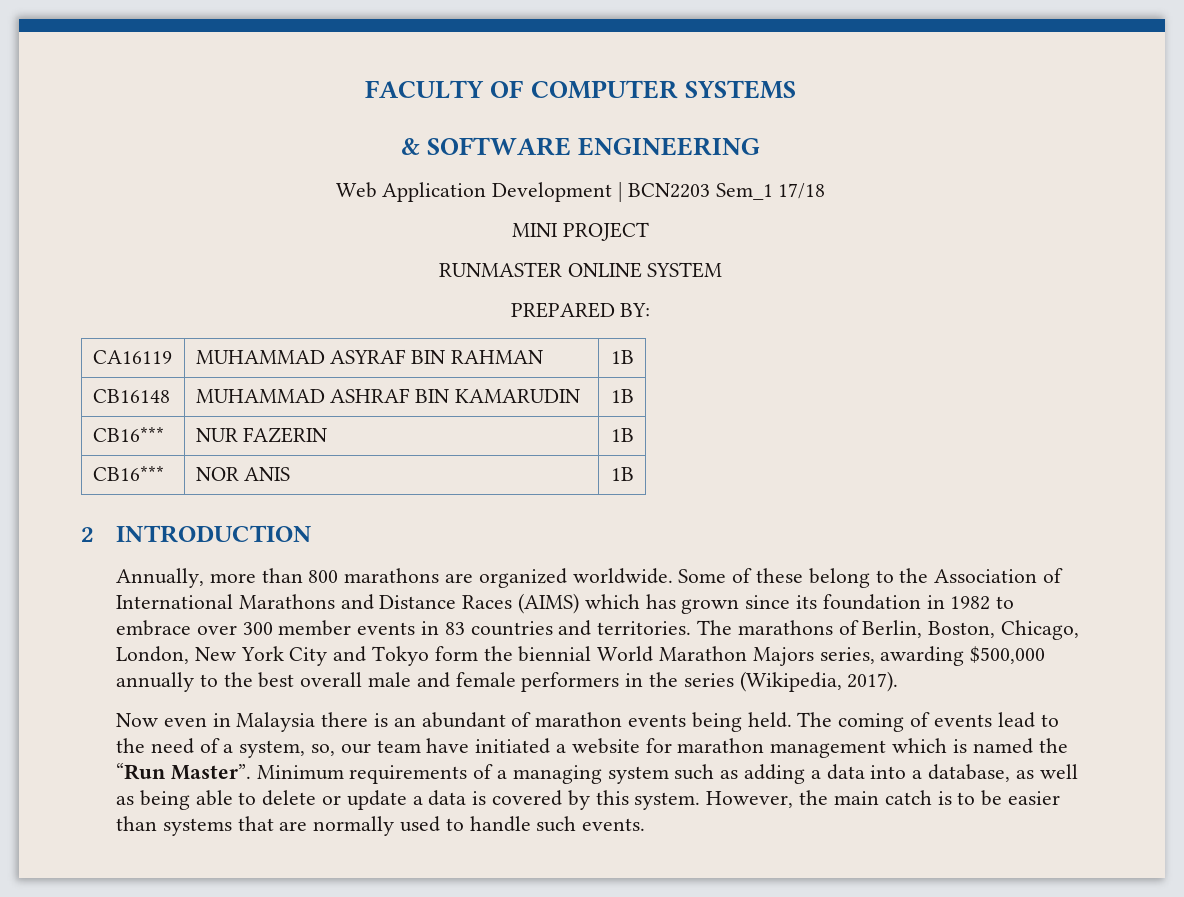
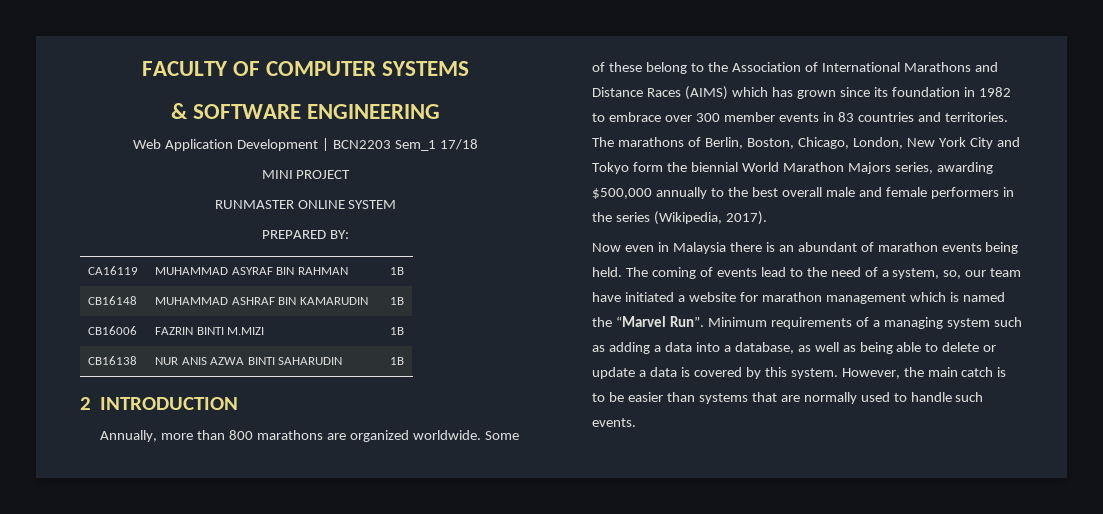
- CB16*** | NUR FAZERIN | 1B
- CB16*** | NOR ANIS | 1B
+ CB16006 | FAZRIN BINTI M.MIZI | 1B
+ CB16138 | NUR ANIS AZWA BINTI SAHARUDIN | 1B
- The coming of events lead to the need of a system, so, our team have initiated a website for marathon management which is named the “Run Master”.
+ The coming of events lead to the need of a system, so, our team have initiated a website for marathon management which is named the “Marvel Run”.

